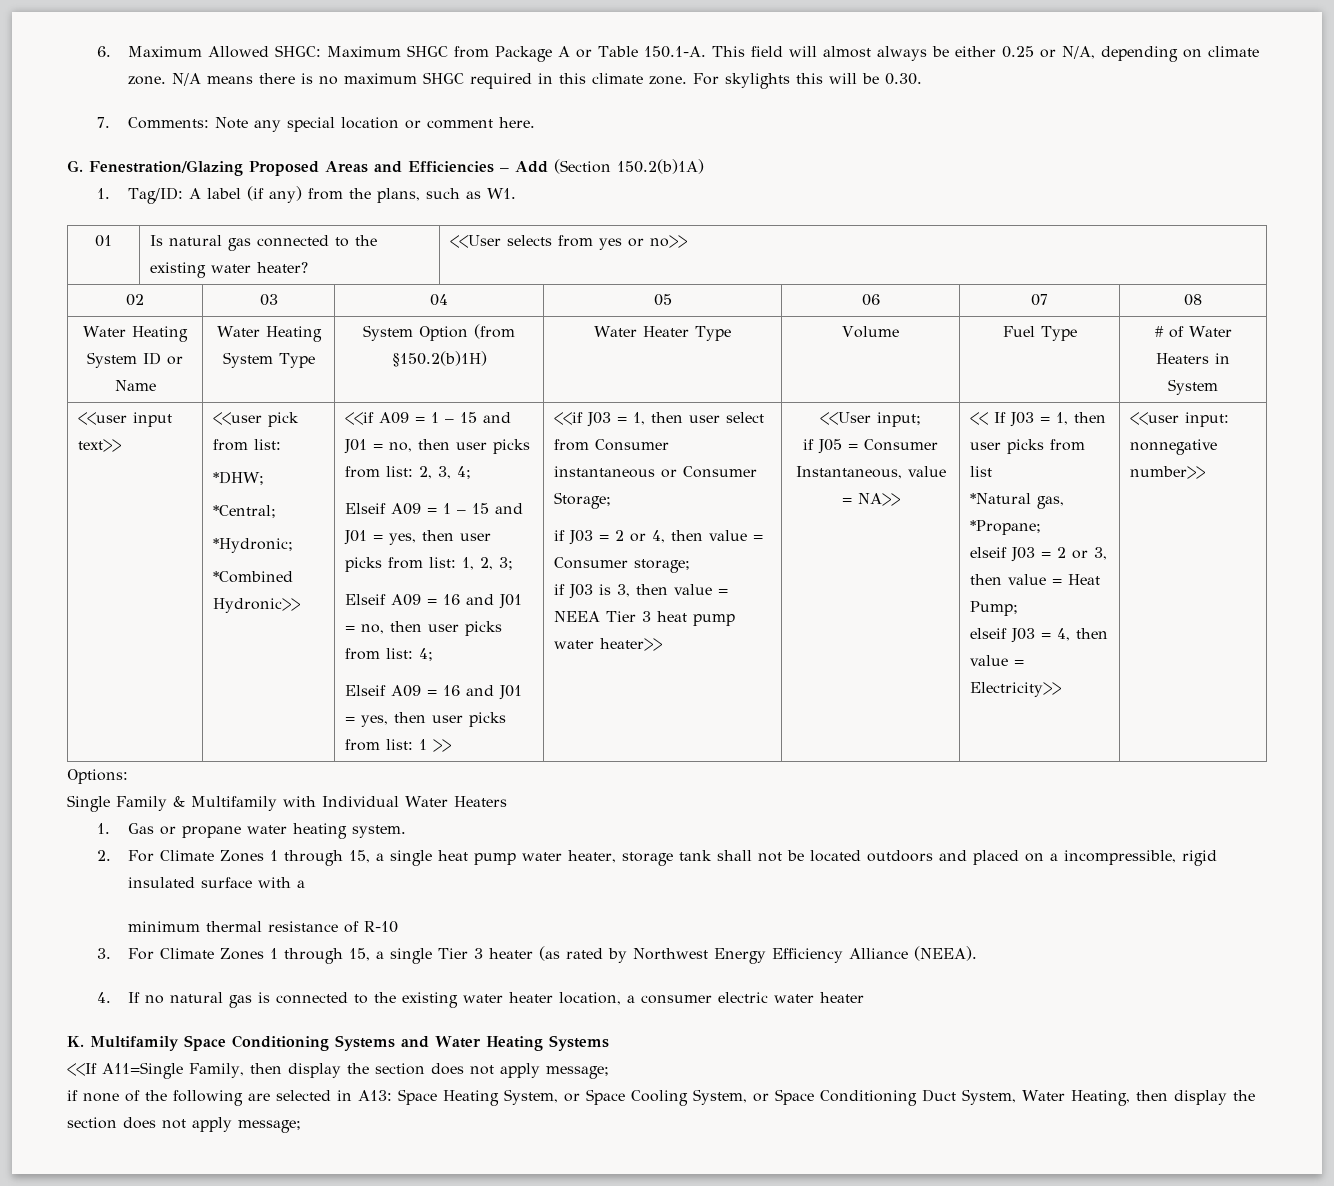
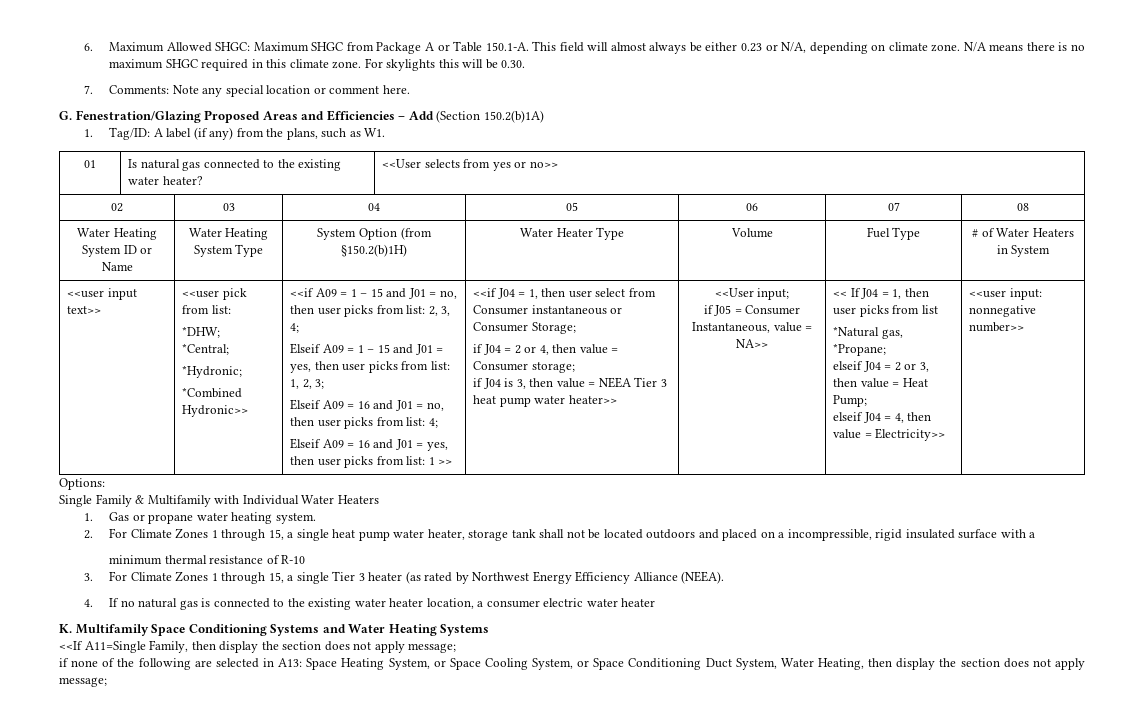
- 6. Maximum Allowed SHGC: Maximum SHGC from Package A or Table 150.1-A. This field will almost always be either 0.25 or N/A, depending on climate zone.
+ 6. Maximum Allowed SHGC: Maximum SHGC from Package A or Table 150.1-A. This field will almost always be either 0.23 or N/A, depending on climate zone.
- <<if J03 = 1, then user select from Consumer instantaneous or Consumer Storage;
+ <<if J04 = 1, then user select from Consumer instantaneous or Consumer Storage;
- if J03 = 2 or 4, then value = Consumer storage;
+ if J04 = 2 or 4, then value = Consumer storage;
- if J03 is 3, then value = NEEA Tier 3 heat pump water heater>>
+ if J04 is 3, then value = NEEA Tier 3 heat pump water heater>>
- << If J03 = 1, then user picks from list
+ << If J04 = 1, then user picks from list
- elseif J03 = 2 or 3, then value = Heat Pump;
+ elseif J04 = 2 or 3, then value = Heat Pump;
- elseif J03 = 4, then value = Electricity>>
+ elseif J04 = 4, then value = Electricity>>

